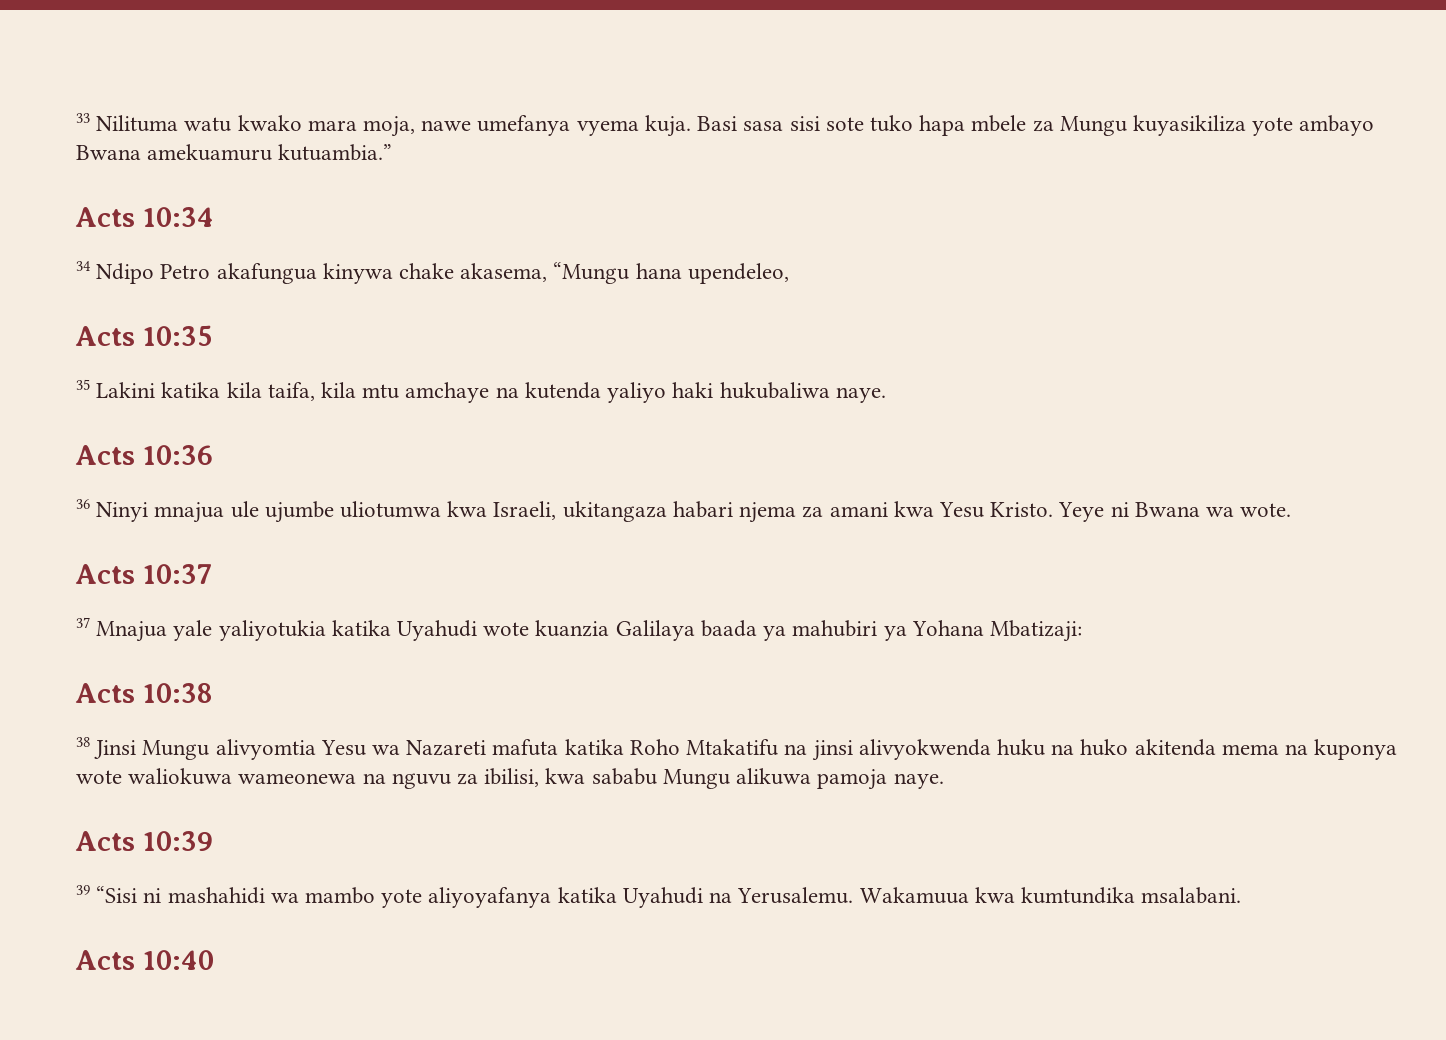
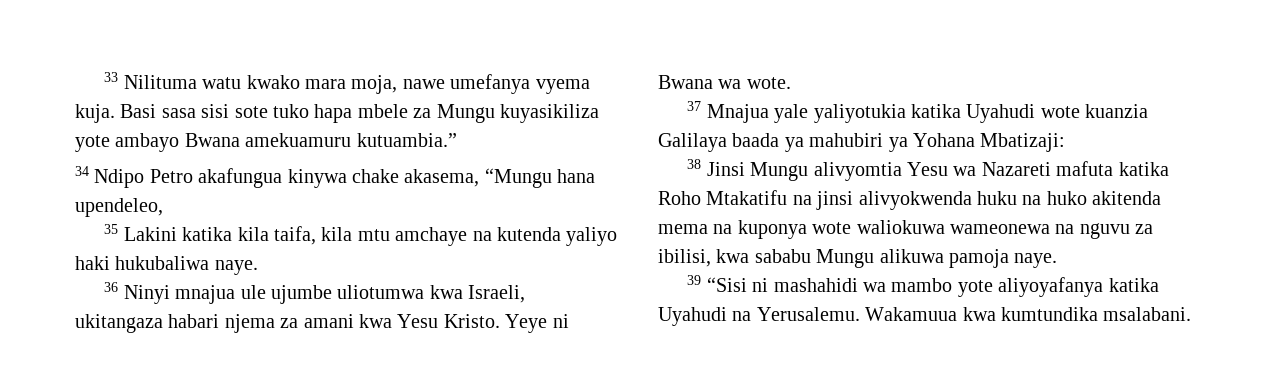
- Acts 10:34
- Acts 10:35
- Acts 10:36
- Acts 10:37
- Acts 10:38
- Acts 10:39
- Acts 10:40

